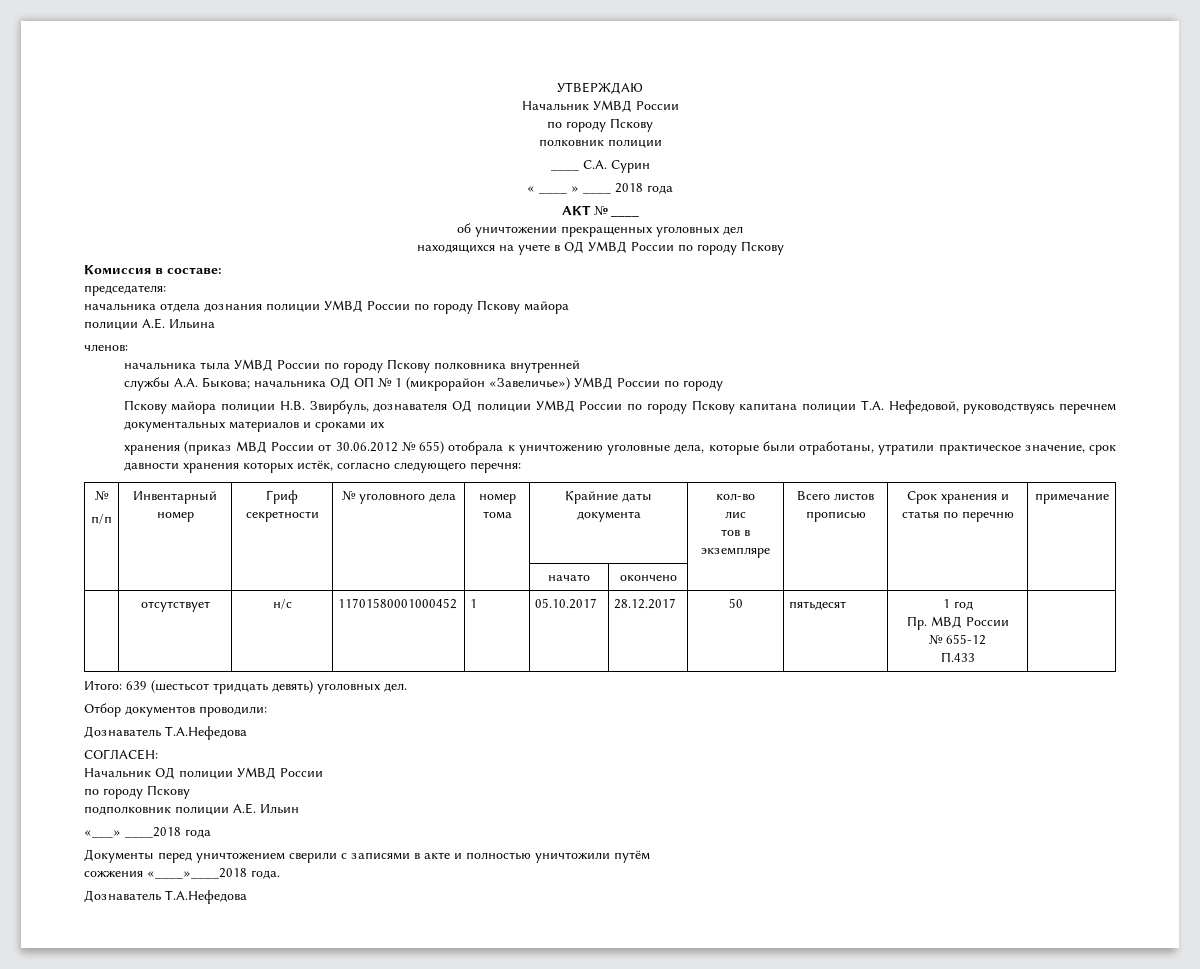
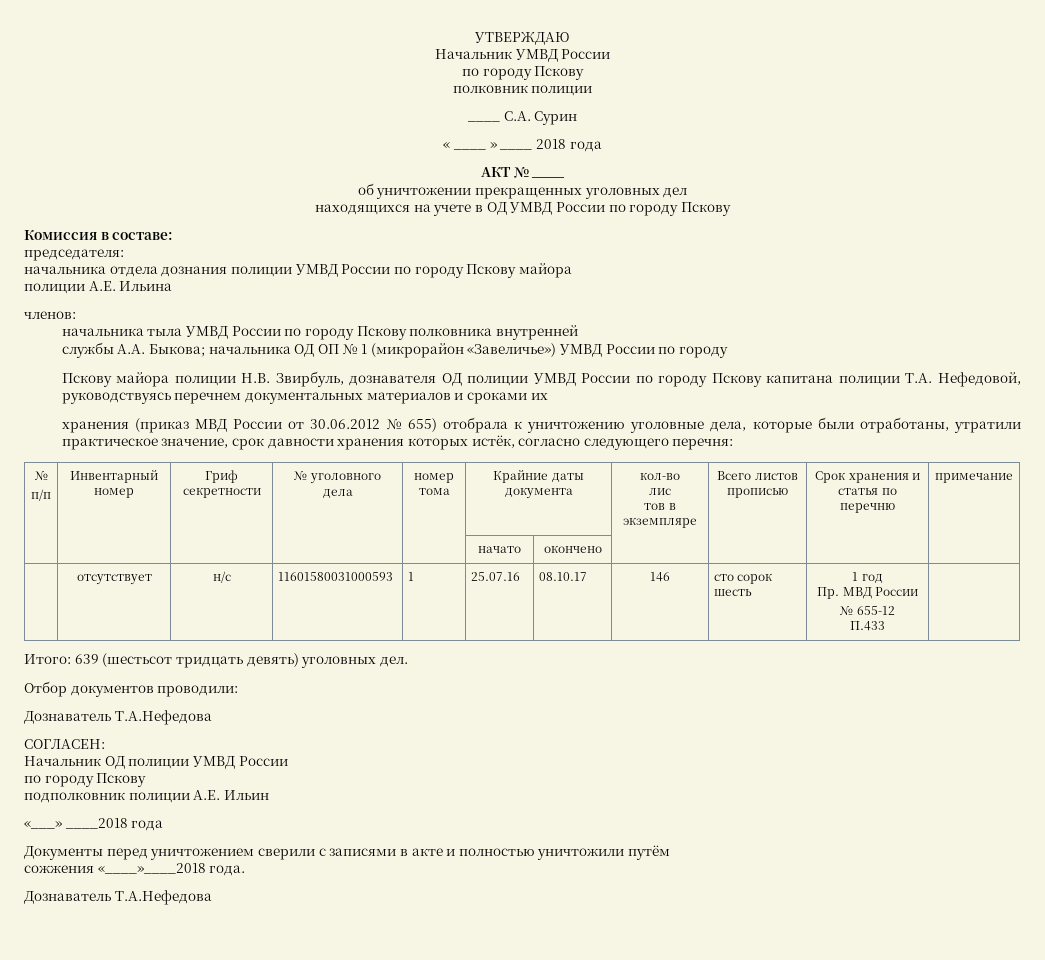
- | отсутствует | н/с | 11701580001000452 | 1 | 05.10.2017 | 28.12.2017 | 50 | пятьдесят | 1 год
+ | отсутствует | н/с | 11601580031000593 | 1 | 25.07.16 | 08.10.17 | 146 | сто сорок шесть | 1 год

